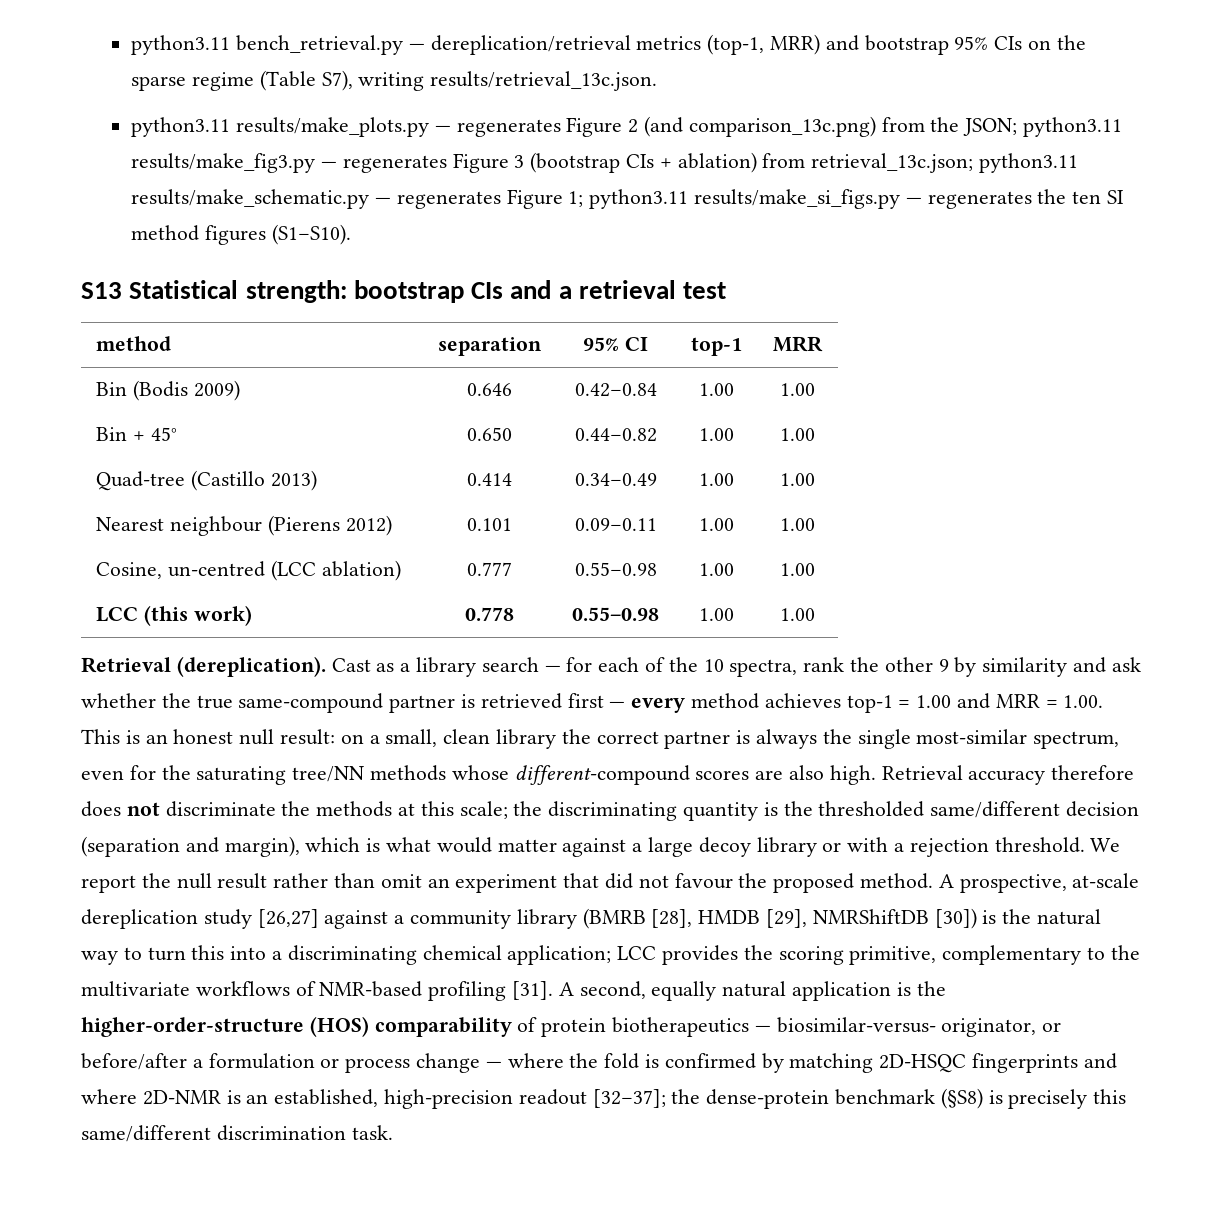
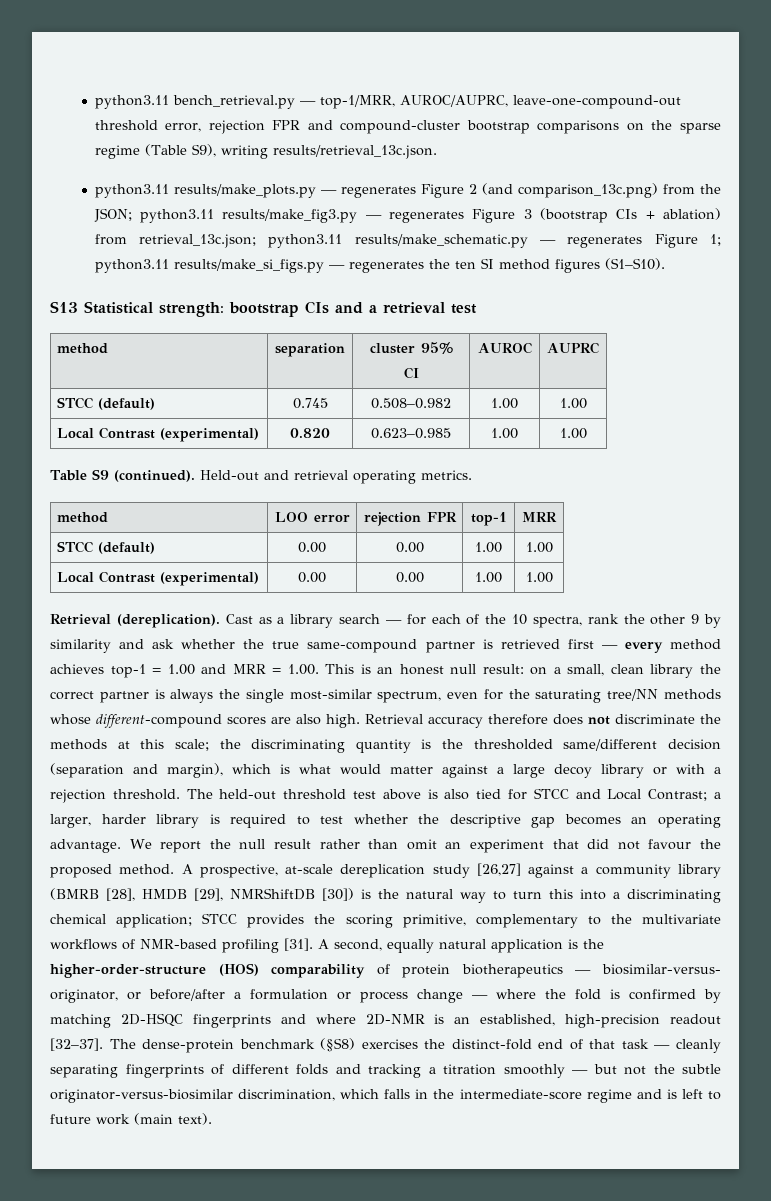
- python3.11 bench_retrieval.py — dereplication/retrieval metrics (top-1, MRR) and bootstrap 95% CIs on the sparse regime (Table S7), writing results/retrieval_13c.json.
+ python3.11 bench_retrieval.py — top-1/MRR, AUROC/AUPRC, leave-one-compound-out threshold error, rejection FPR and compound-cluster bootstrap comparisons on the sparse regime (Table S9), writing results/retrieval_13c.json.
- method | separation | 95% CI | top-1 | MRR
- Bin (Bodis 2009) | 0.646 | 0.42–0.84 | 1.00 | 1.00
- Bin + 45° | 0.650 | 0.44–0.82 | 1.00 | 1.00
- Quad-tree (Castillo 2013) | 0.414 | 0.34–0.49 | 1.00 | 1.00
- Nearest neighbour (Pierens 2012) | 0.101 | 0.09–0.11 | 1.00 | 1.00
- Cosine, un-centred (LCC ablation) | 0.777 | 0.55–0.98 | 1.00 | 1.00
- LCC (this work) | 0.778 | 0.55–0.98 | 1.00 | 1.00
+ method | separation | cluster 95% CI | AUROC | AUPRC
+ STCC (default) | 0.745 | 0.508–0.982 | 1.00 | 1.00
+ Local Contrast (experimental) | 0.820 | 0.623–0.985 | 1.00 | 1.00
+ Table S9 (continued). Held-out and retrieval operating metrics.
+ method | LOO error | rejection FPR | top-1 | MRR
+ STCC (default) | 0.00 | 0.00 | 1.00 | 1.00
+ Local Contrast (experimental) | 0.00 | 0.00 | 1.00 | 1.00
+ The held-out threshold test above is also tied for STCC and Local Contrast; a larger, harder library is required to test whether the descriptive gap becomes an operating advantage.
- A prospective, at-scale dereplication study [26,27] against a community library (BMRB [28], HMDB [29], NMRShiftDB [30]) is the natural way to turn this into a discriminating chemical application; LCC provides the scoring primitive, complementary to the multivariate workflows of NMR-based profiling [31].
+ A prospective, at-scale dereplication study [26,27] against a community library (BMRB [28], HMDB [29], NMRShiftDB [30]) is the natural way to turn this into a discriminating chemical application; STCC provides the scoring primitive, complementary to the multivariate workflows of NMR-based profiling [31].
- A second, equally natural application is the higher-order-structure (HOS) comparability of protein biotherapeutics — biosimilar-versus- originator, or before/after a formulation or process change — where the fold is confirmed by matching 2D-HSQC fingerprints and where 2D-NMR is an established, high-precision readout [32–37]; the dense-protein benchmark (§S8) is precisely this same/different discrimination task.
+ A second, equally natural application is the higher-order-structure (HOS) comparability of protein biotherapeutics — biosimilar-versus- originator, or before/after a formulation or process change — where the fold is confirmed by matching 2D-HSQC fingerprints and where 2D-NMR is an established, high-precision readout [32–37]. The dense-protein benchmark (§S8) exercises the distinct-fold end of that task — cleanly separating fingerprints of different folds and tracking a titration smoothly — but not the subtle originator-versus-biosimilar discrimination, which falls in the intermediate-score regime and is left to future work (main text).

